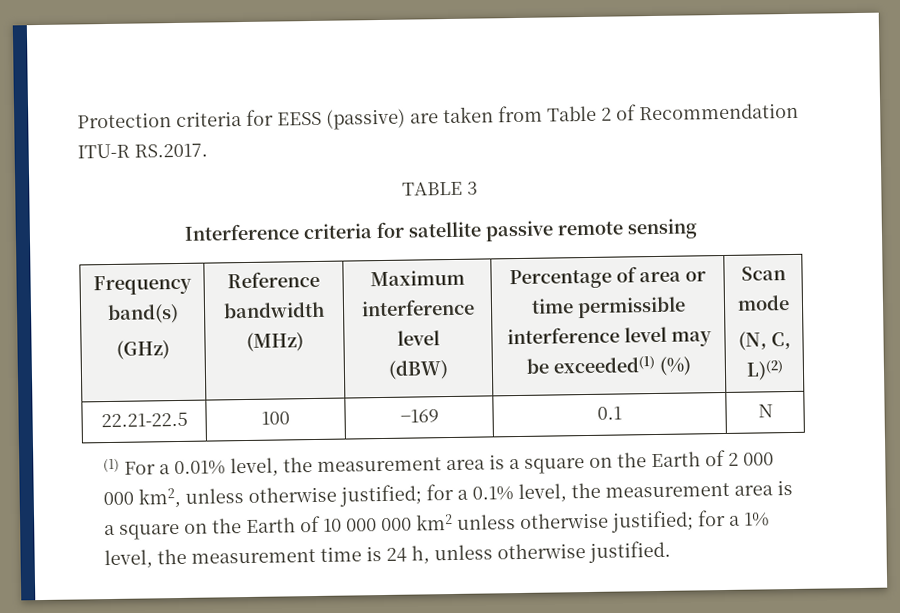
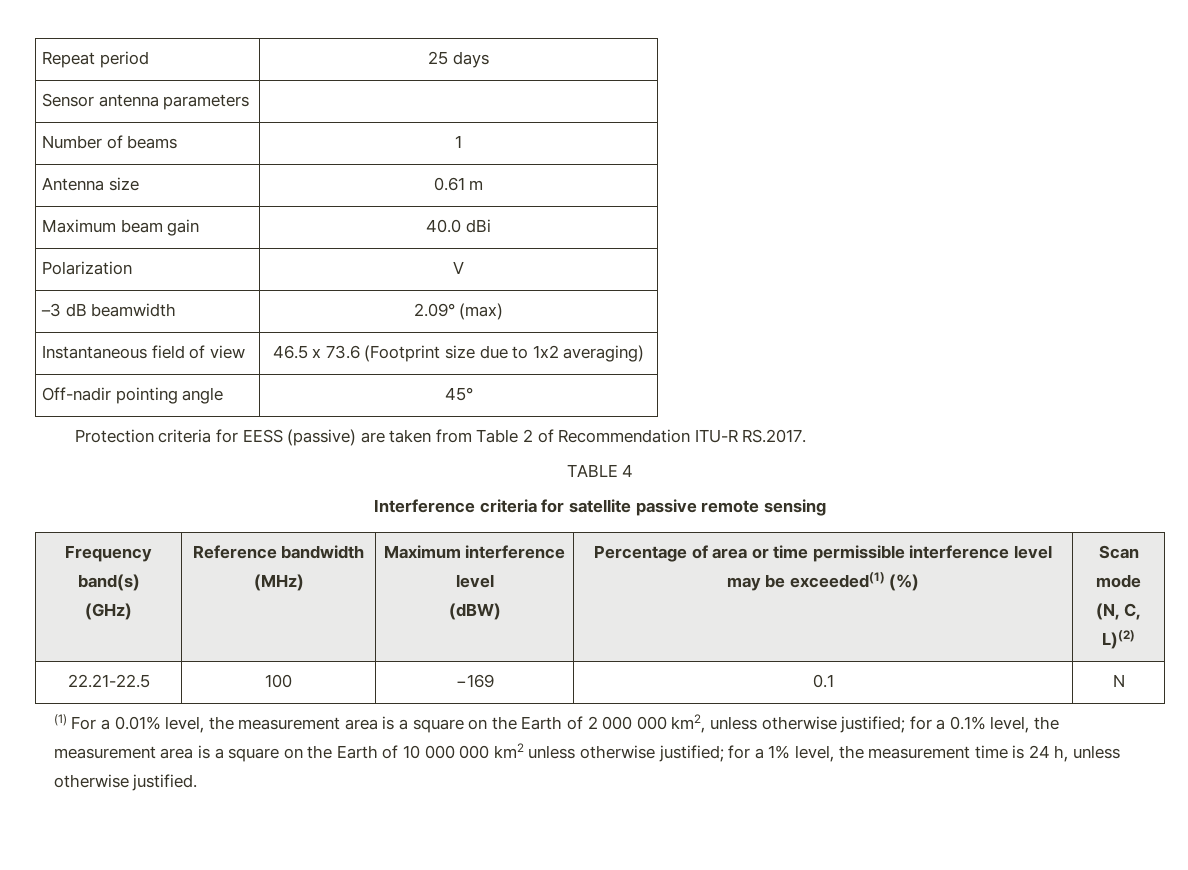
+ Repeat period | 25 days
+ Sensor antenna parameters |
+ Number of beams | 1
+ Antenna size | 0.61 m
+ Maximum beam gain | 40.0 dBi
+ Polarization | V
+ –3 dB beamwidth | 2.09° (max)
+ Instantaneous field of view | 46.5 x 73.6 (Footprint size due to 1x2 averaging)
+ Off-nadir pointing angle | 45°
- TABLE 3
+ TABLE 4

